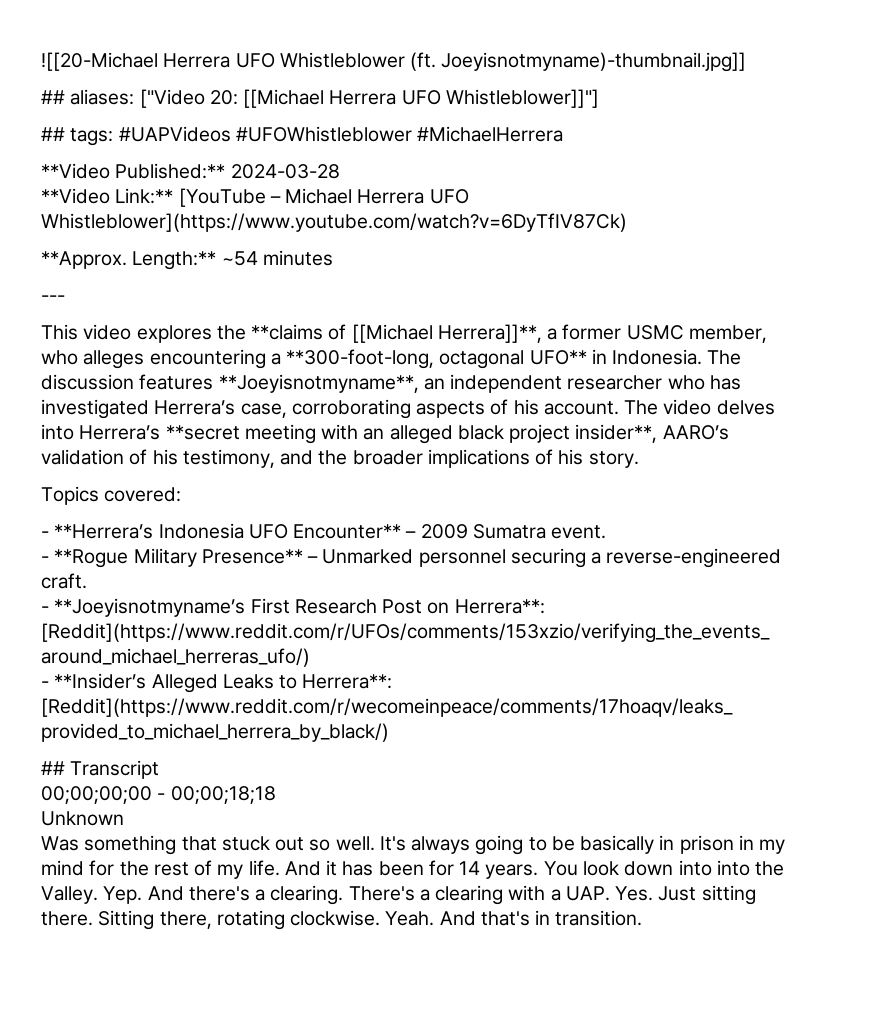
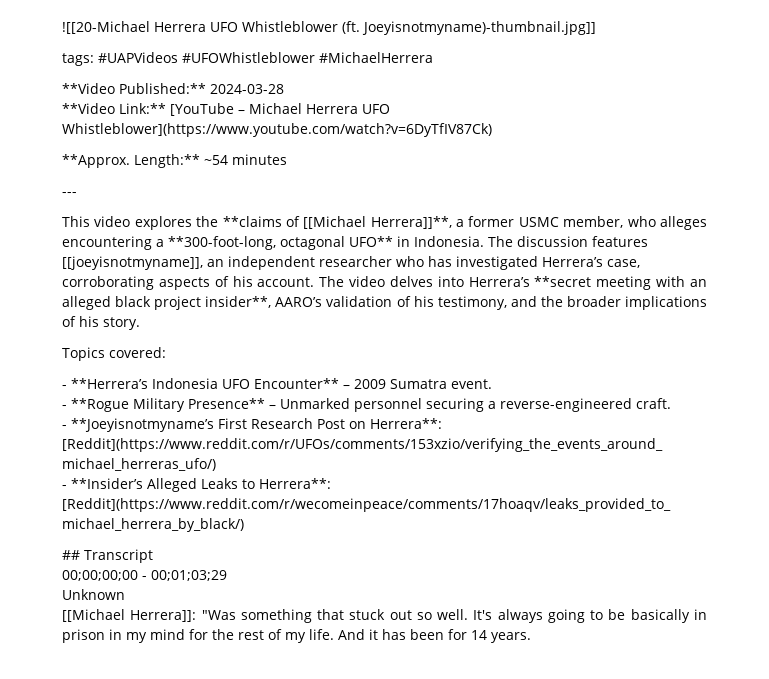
- ## aliases: ["Video 20: [[Michael Herrera UFO Whistleblower]]"]
- ## tags: #UAPVideos #UFOWhistleblower #MichaelHerrera
+ tags: #UAPVideos #UFOWhistleblower #MichaelHerrera
- The discussion features **Joeyisnotmyname**, an independent researcher who has investigated Herrera’s case, corroborating aspects of his account.
+ The discussion features [[joeyisnotmyname]], an independent researcher who has investigated Herrera’s case, corroborating aspects of his account.
- 00;00;00;00 - 00;00;18;18
+ 00;00;00;00 - 00;01;03;29
- Was something that stuck out so well.
+ [[Michael Herrera]]: "Was something that stuck out so well.
- You look down into into the Valley. Yep. And there's a clearing. There's a clearing with a UAP. Yes. Just sitting there. Sitting there, rotating clockwise. Yeah. And that's in transition.

